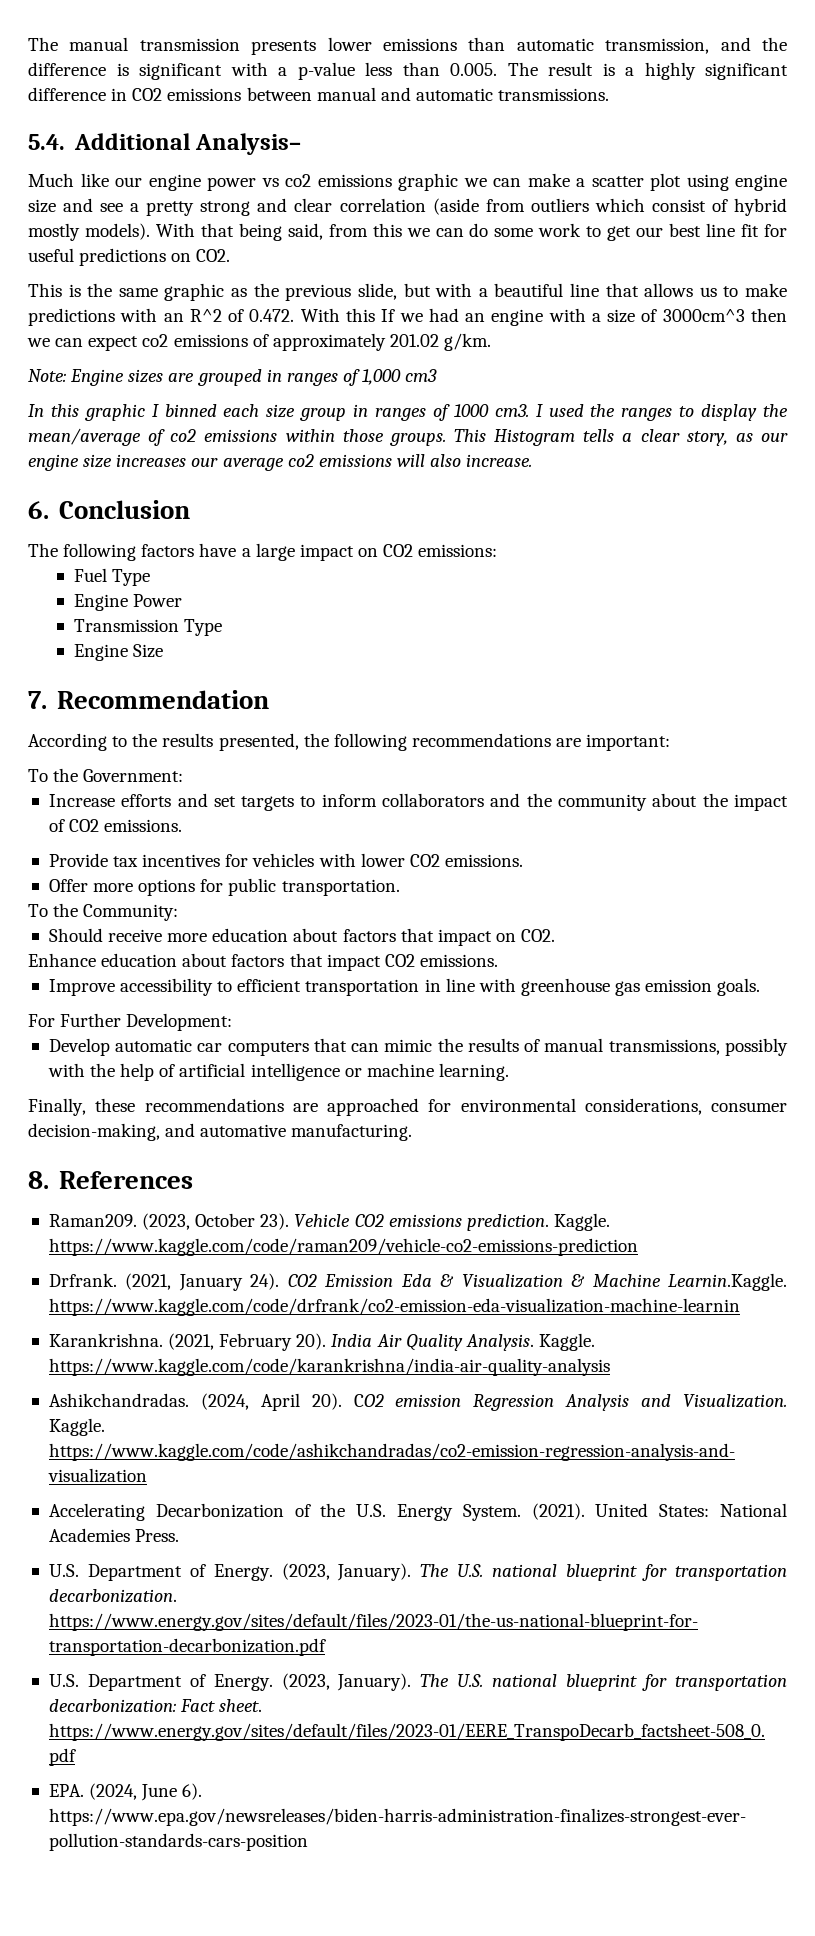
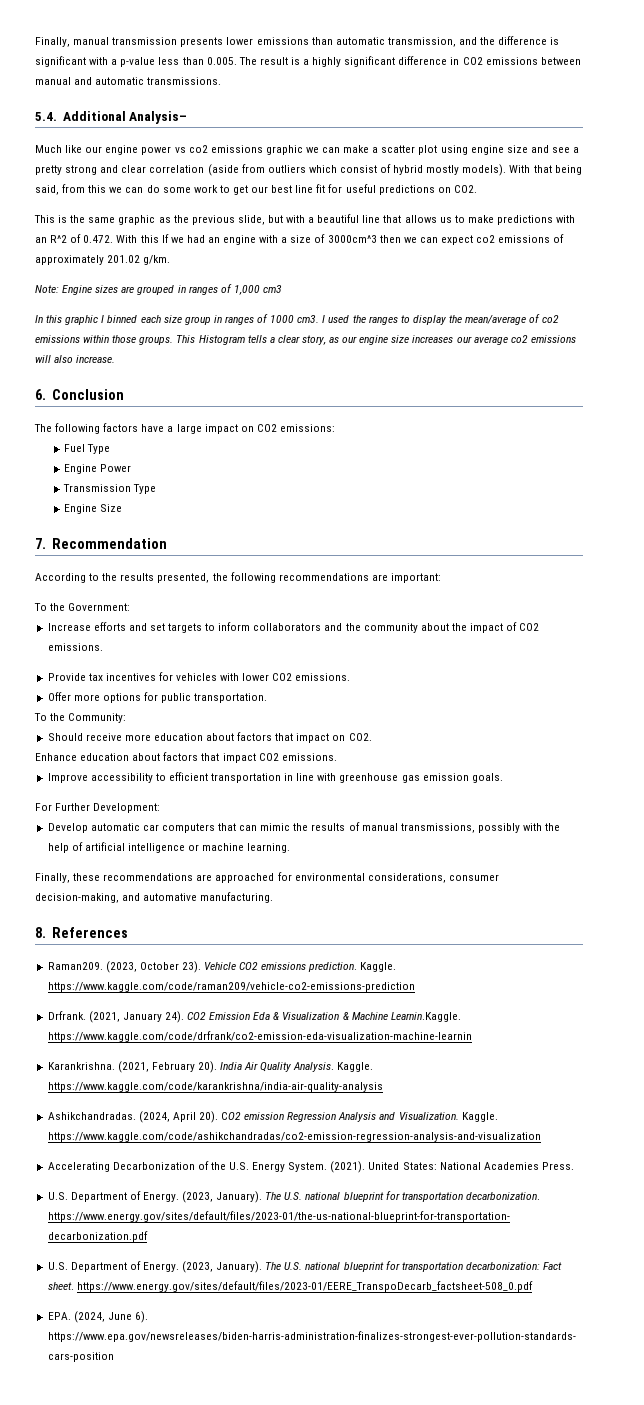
- The manual transmission presents lower emissions than automatic transmission, and the difference is significant with a p-value less than 0.005. The result is a highly significant difference in CO2 emissions between manual and automatic transmissions.
+ Finally, manual transmission presents lower emissions than automatic transmission, and the difference is significant with a p-value less than 0.005. The result is a highly significant difference in CO2 emissions between manual and automatic transmissions.

